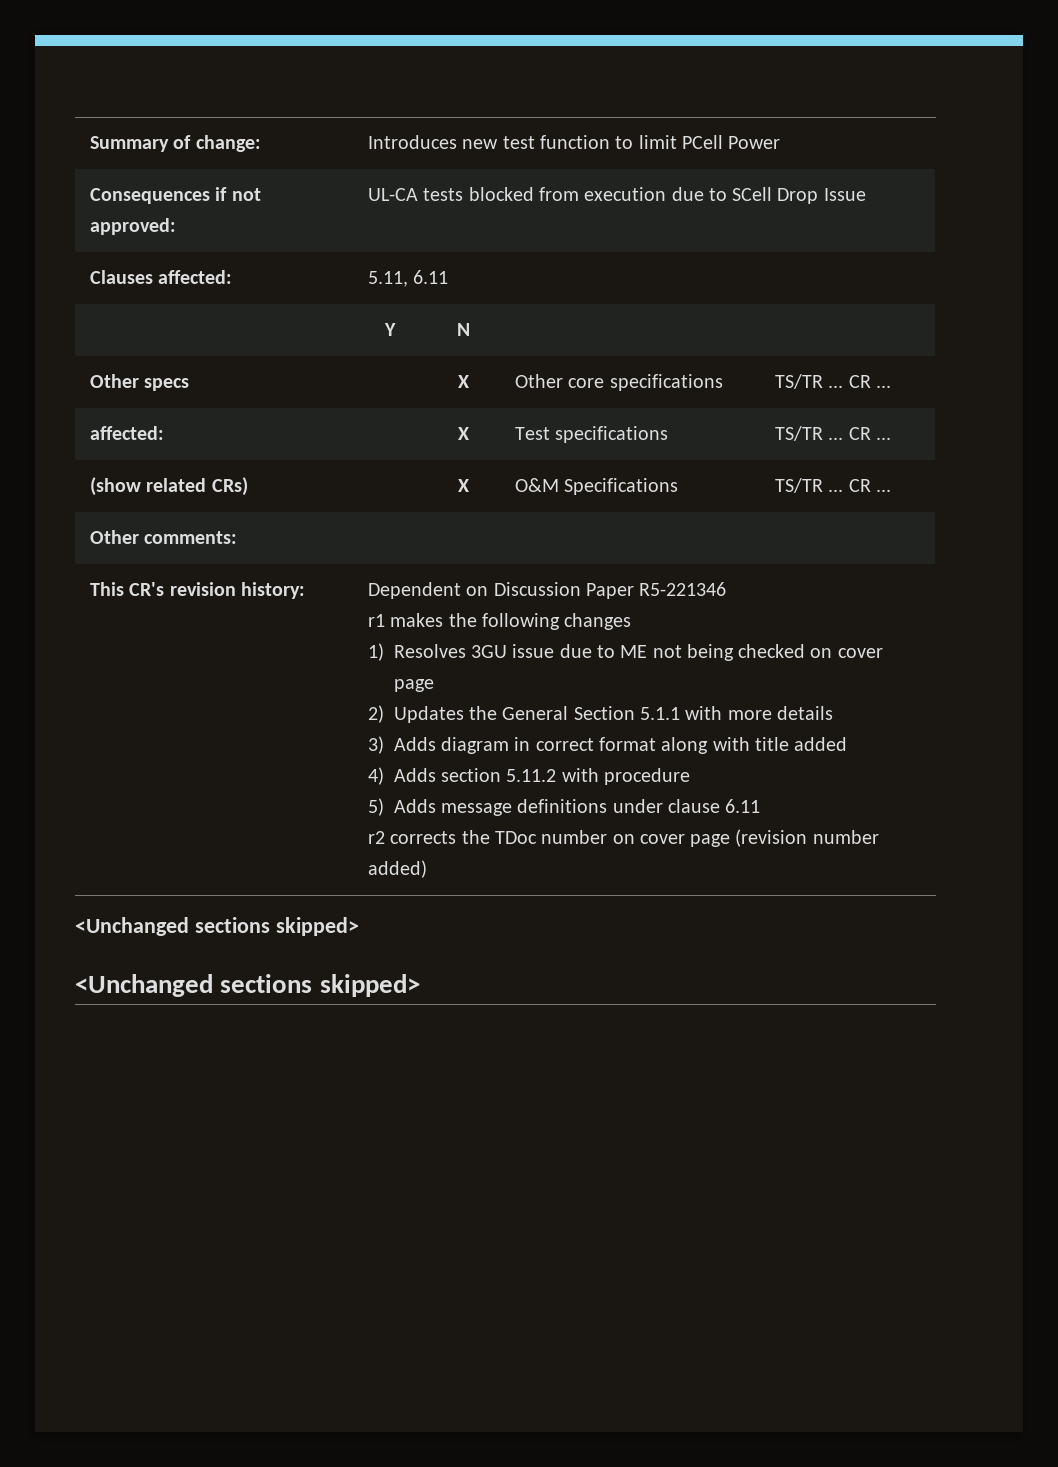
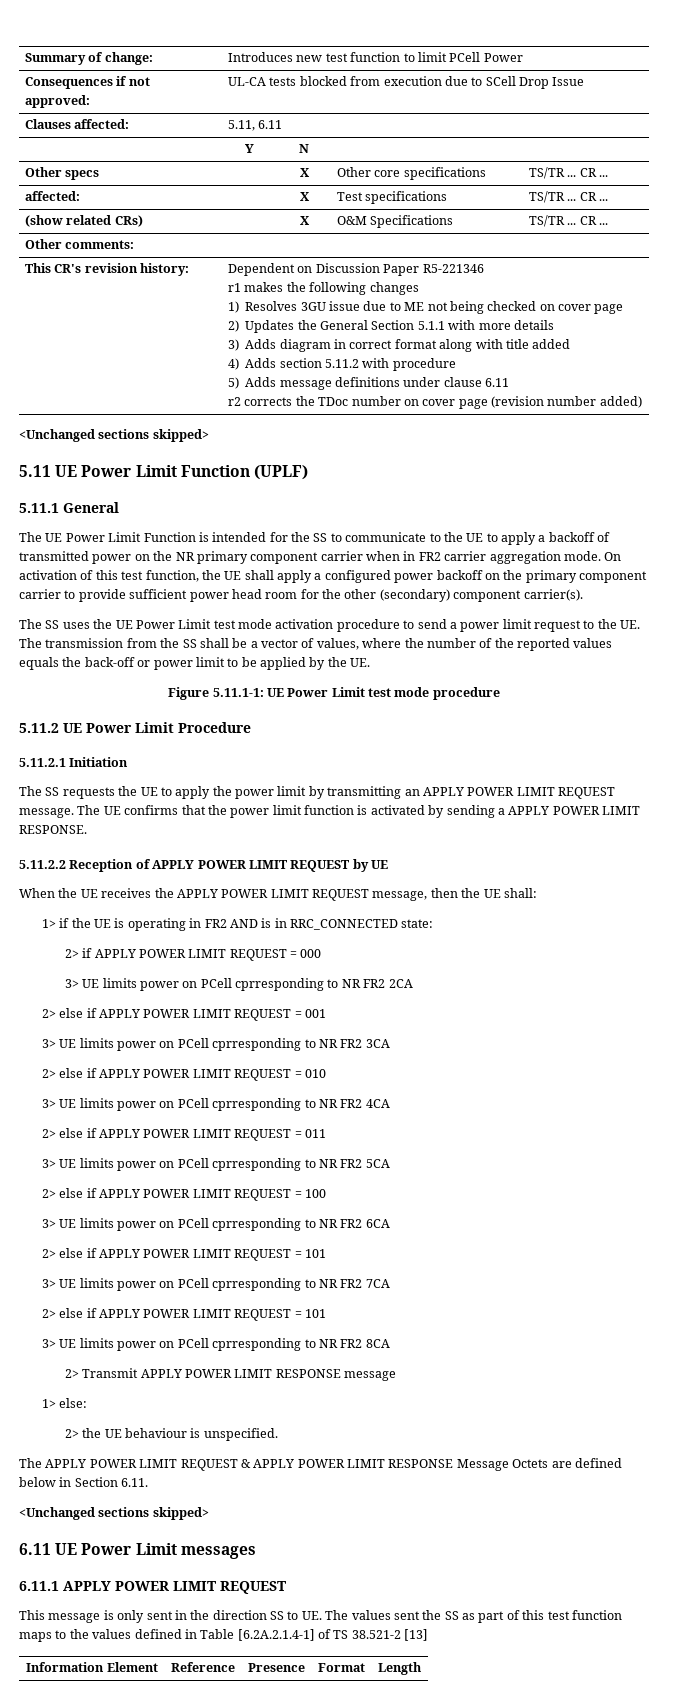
  r2 corrects the TDoc number on cover page (revision number added)
  <Unchanged sections skipped>
+ 5.11 UE Power Limit Function (UPLF)
+ 5.11.1 General
+ The UE Power Limit Function is intended for the SS to communicate to the UE to apply a backoff of transmitted power on the NR primary component carrier when in FR2 carrier aggregation mode. On activation of this test function, the UE shall apply a configured power backoff on the primary component carrier to provide sufficient power head room for the other (secondary) component carrier(s).
+ The SS uses the UE Power Limit test mode activation procedure to send a power limit request to the UE. The transmission from the SS shall be a vector of values, where the number of the reported values equals the back-off or power limit to be applied by the UE.
+ Figure 5.11.1-1: UE Power Limit test mode procedure
+ 5.11.2 UE Power Limit Procedure
+ 5.11.2.1 Initiation
+ The SS requests the UE to apply the power limit by transmitting an APPLY POWER LIMIT REQUEST message. The UE confirms that the power limit function is activated by sending a APPLY POWER LIMIT RESPONSE.
+ 5.11.2.2 Reception of APPLY POWER LIMIT REQUEST by UE
+ When the UE receives the APPLY POWER LIMIT REQUEST message, then the UE shall:
+ 1> if the UE is operating in FR2 AND is in RRC_CONNECTED state:
+ 2> if APPLY POWER LIMIT REQUEST = 000
+ 3> UE limits power on PCell cprresponding to NR FR2 2CA
+ 2> else if APPLY POWER LIMIT REQUEST = 001
+ 3> UE limits power on PCell cprresponding to NR FR2 3CA
+ 2> else if APPLY POWER LIMIT REQUEST = 010
+ 3> UE limits power on PCell cprresponding to NR FR2 4CA
+ 2> else if APPLY POWER LIMIT REQUEST = 011
+ 3> UE limits power on PCell cprresponding to NR FR2 5CA
+ 2> else if APPLY POWER LIMIT REQUEST = 100
+ 3> UE limits power on PCell cprresponding to NR FR2 6CA
+ 2> else if APPLY POWER LIMIT REQUEST = 101
+ 3> UE limits power on PCell cprresponding to NR FR2 7CA
+ 2> else if APPLY POWER LIMIT REQUEST = 101
+ 3> UE limits power on PCell cprresponding to NR FR2 8CA
+ 2> Transmit APPLY POWER LIMIT RESPONSE message
+ 1> else:
+ 2> the UE behaviour is unspecified.
+ The APPLY POWER LIMIT REQUEST & APPLY POWER LIMIT RESPONSE Message Octets are defined below in Section 6.11.
  <Unchanged sections skipped>
+ 6.11 UE Power Limit messages
+ 6.11.1 APPLY POWER LIMIT REQUEST
+ This message is only sent in the direction SS to UE. The values sent the SS as part of this test function maps to the values defined in Table [6.2A.2.1.4-1] of TS 38.521-2 [13]
+ Information Element | Reference | Presence | Format | Length

